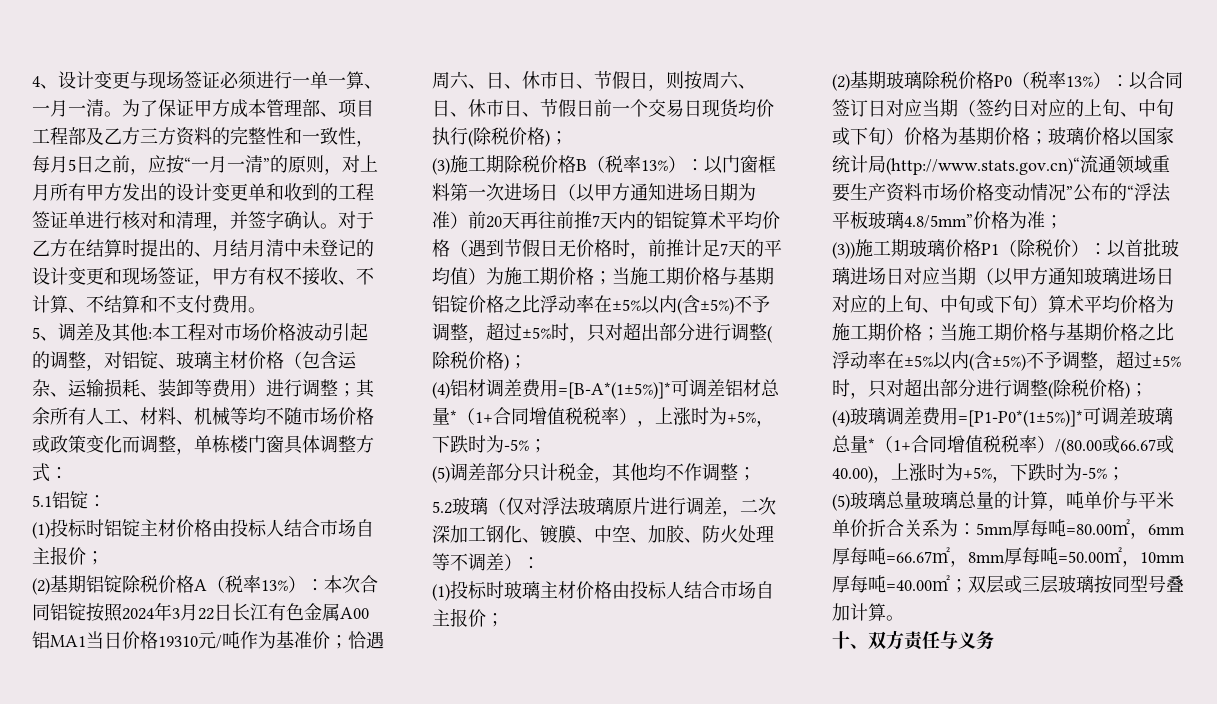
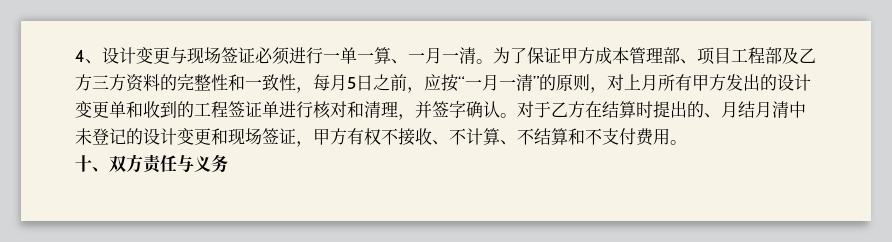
- 5、调差及其他:本工程对市场价格波动引起的调整，对铝锭、玻璃主材价格（包含运杂、运输损耗、装卸等费用）进行调整；其余所有人工、材料、机械等均不随市场价格或政策变化而调整，单栋楼门窗具体调整方式：
- 5.1铝锭：
- (1)投标时铝锭主材价格由投标人结合市场自主报价；
- (2)基期铝锭除税价格A（税率13%）：本次合同铝锭按照2024年3月22日长江有色金属A00铝MA1当日价格19310元/吨作为基准价；恰遇周六、日、休市日、节假日，则按周六、日、休市日、节假日前一个交易日现货均价执行(除税价格)；
- (3)施工期除税价格B（税率13%）：以门窗框料第一次进场日（以甲方通知进场日期为准）前20天再往前推7天内的铝锭算术平均价格（遇到节假日无价格时，前推计足7天的平均值）为施工期价格；当施工期价格与基期铝锭价格之比浮动率在±5%以内(含±5%)不予调整，超过±5%时，只对超出部分进行调整(除税价格)；
- (4)铝材调差费用=[B-A*(1±5%)]*可调差铝材总量*（1+合同增值税税率），上涨时为+5%，下跌时为-5%；
- (5)调差部分只计税金，其他均不作调整；
- 5.2玻璃（仅对浮法玻璃原片进行调差，二次深加工钢化、镀膜、中空、加胶、防火处理等不调差）：
- (1)投标时玻璃主材价格由投标人结合市场自主报价；
- (2)基期玻璃除税价格P0（税率13%）：以合同签订日对应当期（签约日对应的上旬、中旬或下旬）价格为基期价格；玻璃价格以国家统计局(http://www.stats.gov.cn)“流通领域重要生产资料市场价格变动情况”公布的“浮法平板玻璃4.8/5mm”价格为准；
- (3))施工期玻璃价格P1（除税价）：以首批玻璃进场日对应当期（以甲方通知玻璃进场日对应的上旬、中旬或下旬）算术平均价格为施工期价格；当施工期价格与基期价格之比浮动率在±5%以内(含±5%)不予调整，超过±5%时，只对超出部分进行调整(除税价格)；
- (4)玻璃调差费用=[P1-P0*(1±5%)]*可调差玻璃总量*（1+合同增值税税率）/(80.00或66.67或40.00)，上涨时为+5%，下跌时为-5%；
- (5)玻璃总量玻璃总量的计算，吨单价与平米单价折合关系为：5mm厚每吨=80.00㎡，6mm厚每吨=66.67㎡，8mm厚每吨=50.00㎡，10mm厚每吨=40.00㎡；双层或三层玻璃按同型号叠加计算。

